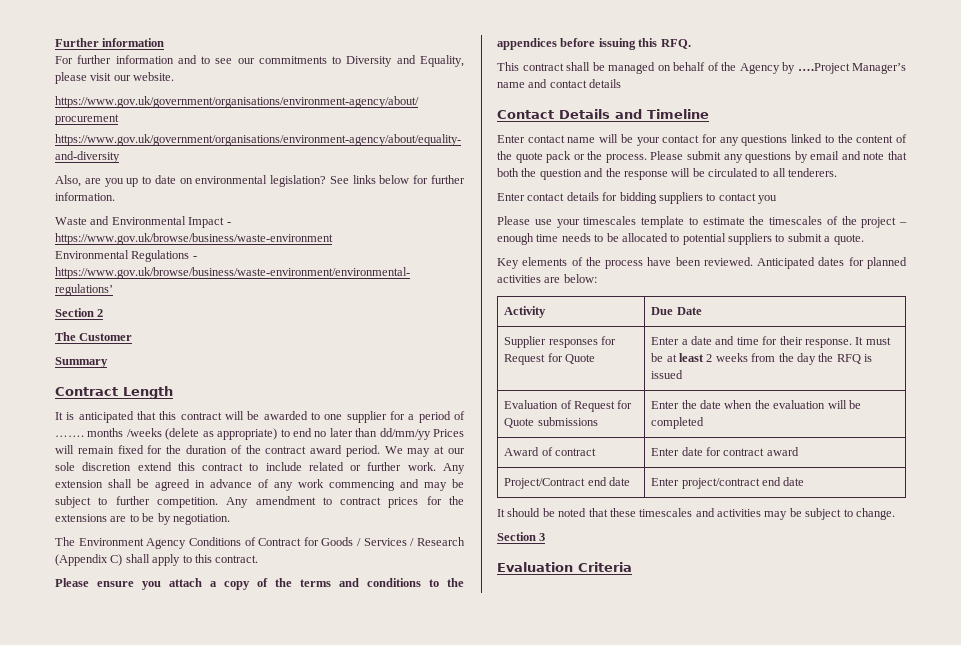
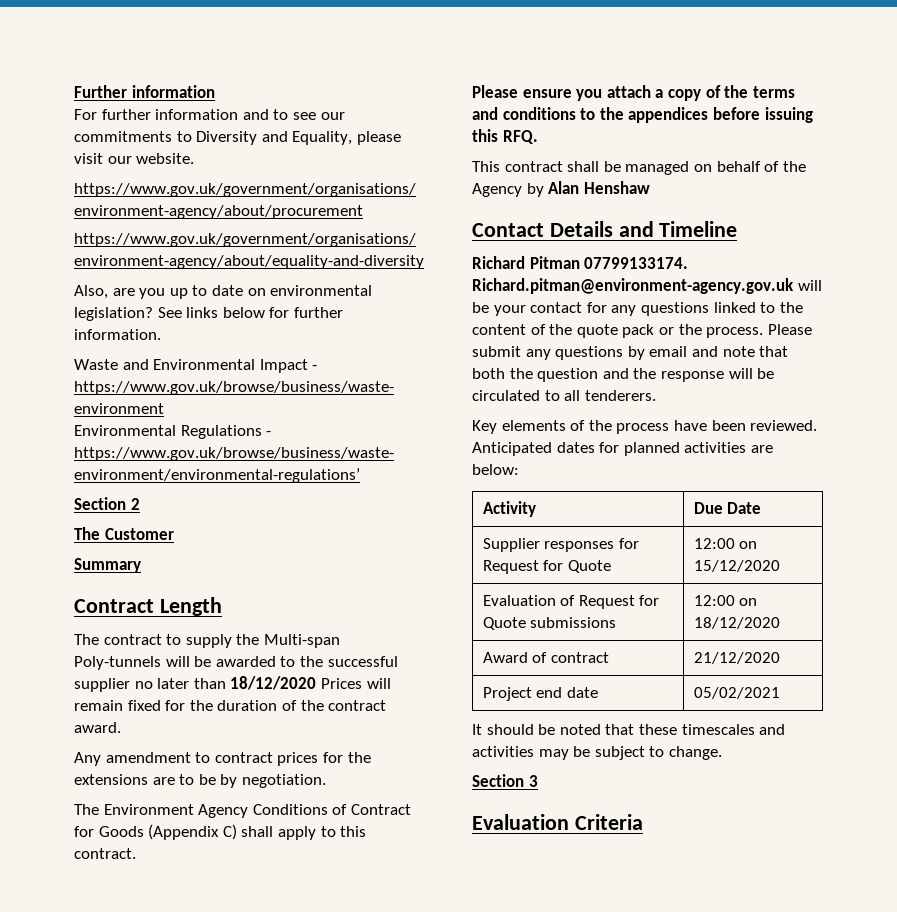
- It is anticipated that this contract will be awarded to one supplier for a period of ……. months /weeks (delete as appropriate) to end no later than dd/mm/yy Prices will remain fixed for the duration of the contract award period. We may at our sole discretion extend this contract to include related or further work. Any extension shall be agreed in advance of any work commencing and may be subject to further competition. Any amendment to contract prices for the extensions are to be by negotiation.
+ The contract to supply the Multi-span Poly-tunnels will be awarded to the successful supplier no later than 18/12/2020 Prices will remain fixed for the duration of the contract award.
+ Any amendment to contract prices for the extensions are to be by negotiation.
- The Environment Agency Conditions of Contract for Goods / Services / Research (Appendix C) shall apply to this contract.
+ The Environment Agency Conditions of Contract for Goods (Appendix C) shall apply to this contract.
- This contract shall be managed on behalf of the Agency by ….Project Manager’s name and contact details
+ This contract shall be managed on behalf of the Agency by Alan Henshaw
- Enter contact name will be your contact for any questions linked to the content of the quote pack or the process.
+ Richard Pitman 07799133174. Richard.pitman@environment-agency.gov.uk will be your contact for any questions linked to the content of the quote pack or the process.
- Enter contact details for bidding suppliers to contact you
- Please use your timescales template to estimate the timescales of the project – enough time needs to be allocated to potential suppliers to submit a quote.
- Supplier responses for Request for Quote | Enter a date and time for their response. It must be at least 2 weeks from the day the RFQ is issued
+ Supplier responses for Request for Quote | 12:00 on 15/12/2020
- Evaluation of Request for Quote submissions | Enter the date when the evaluation will be completed
- Award of contract | Enter date for contract award
- Project/Contract end date | Enter project/contract end date
+ Evaluation of Request for Quote submissions | 12:00 on 18/12/2020
+ Award of contract | 21/12/2020
+ Project end date | 05/02/2021

